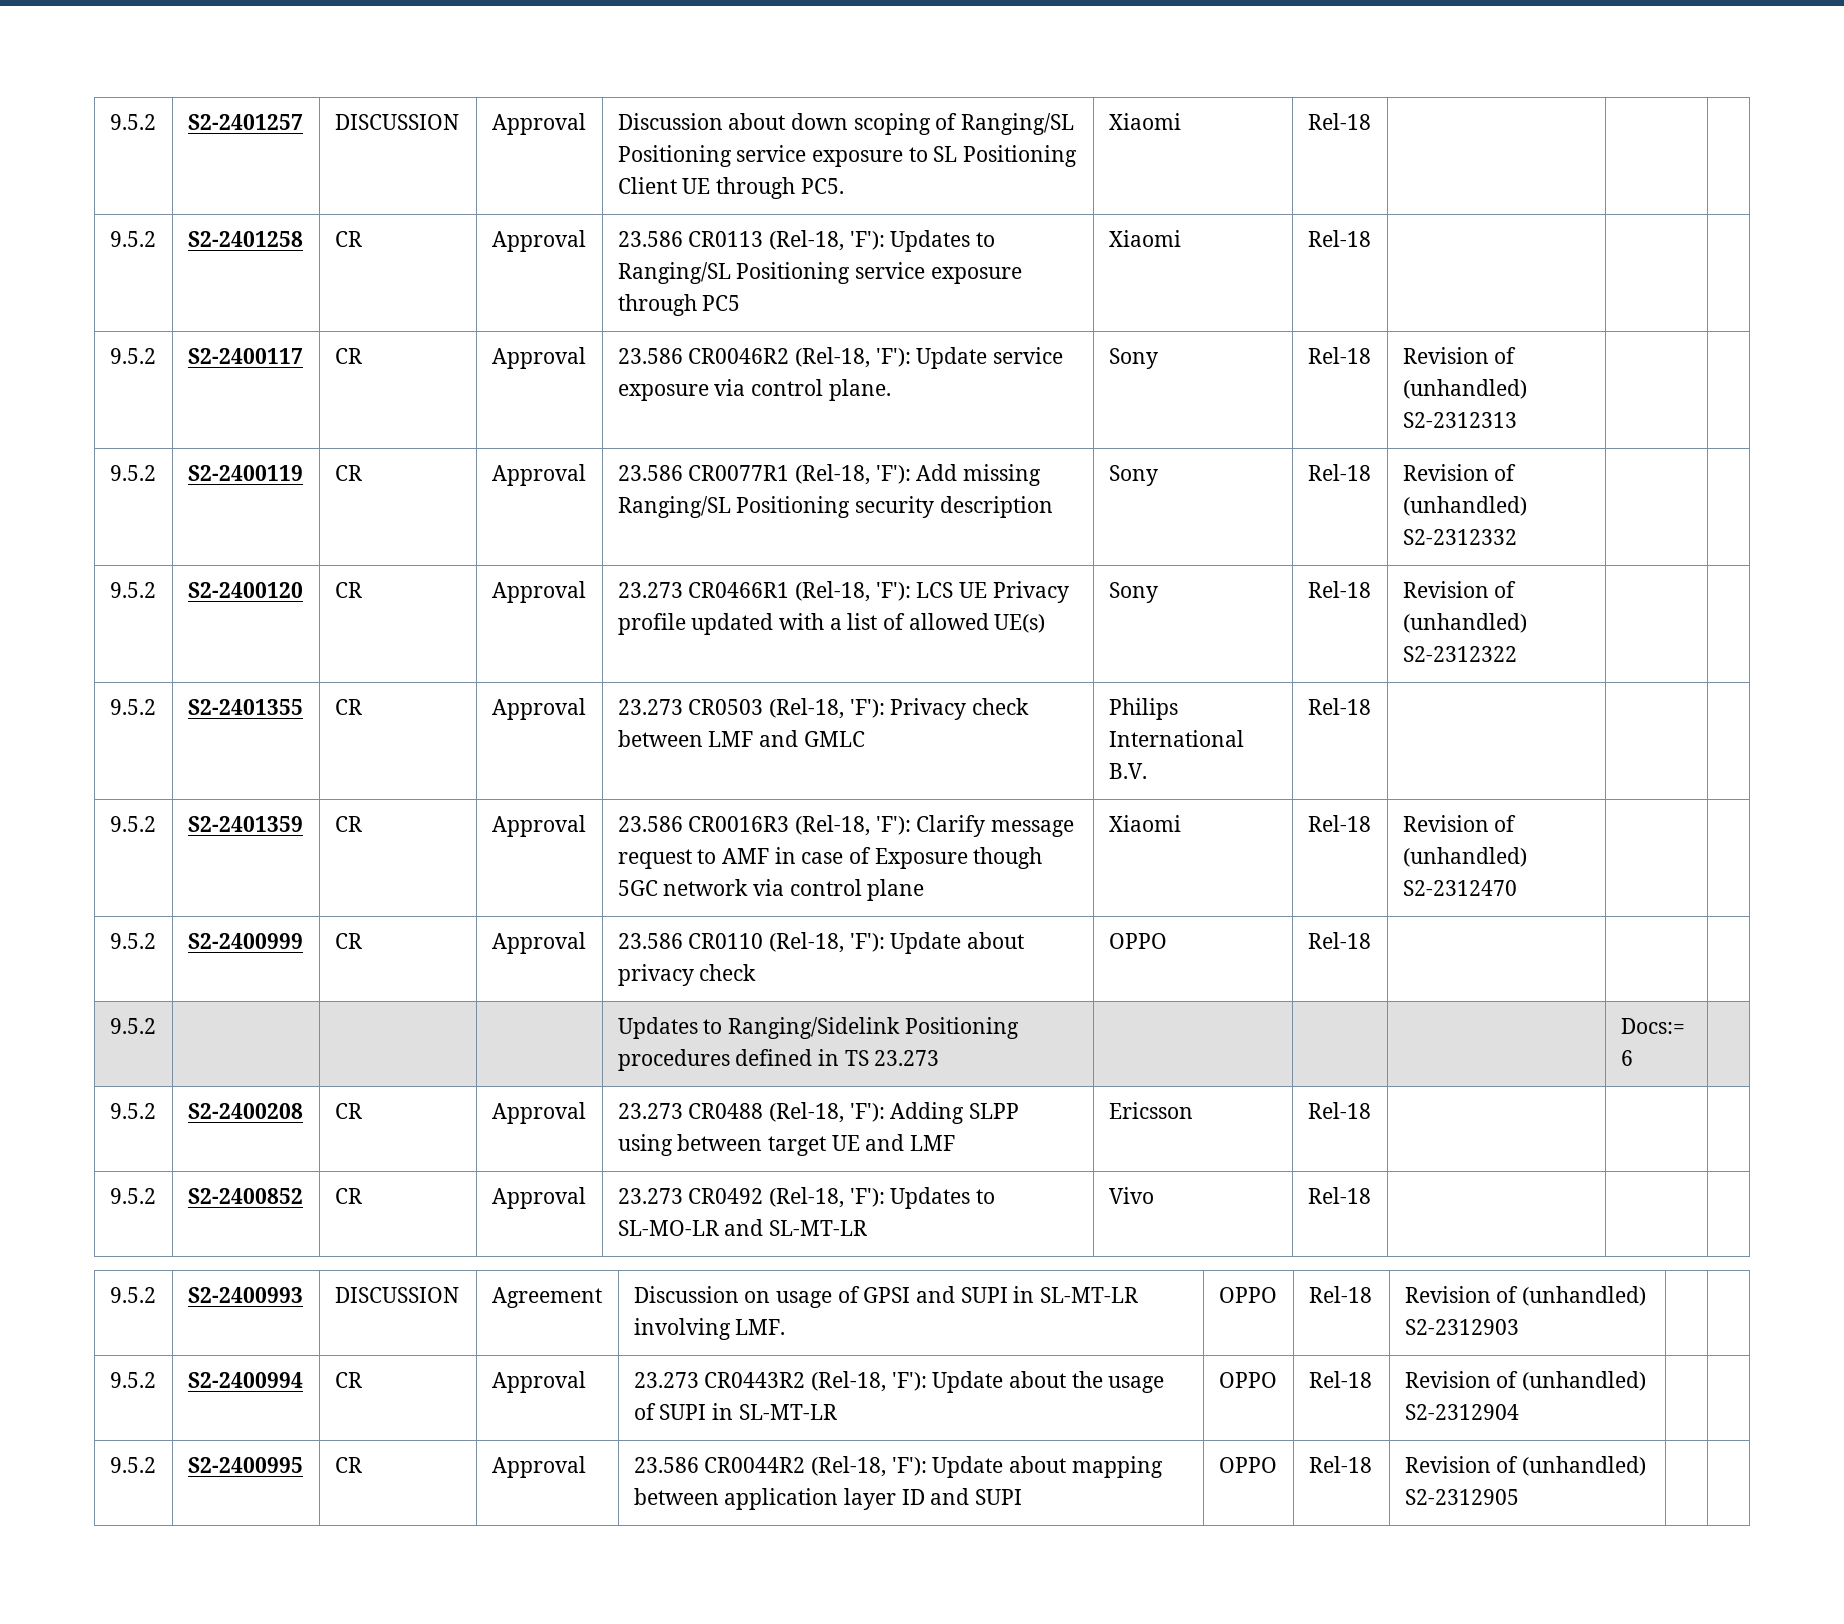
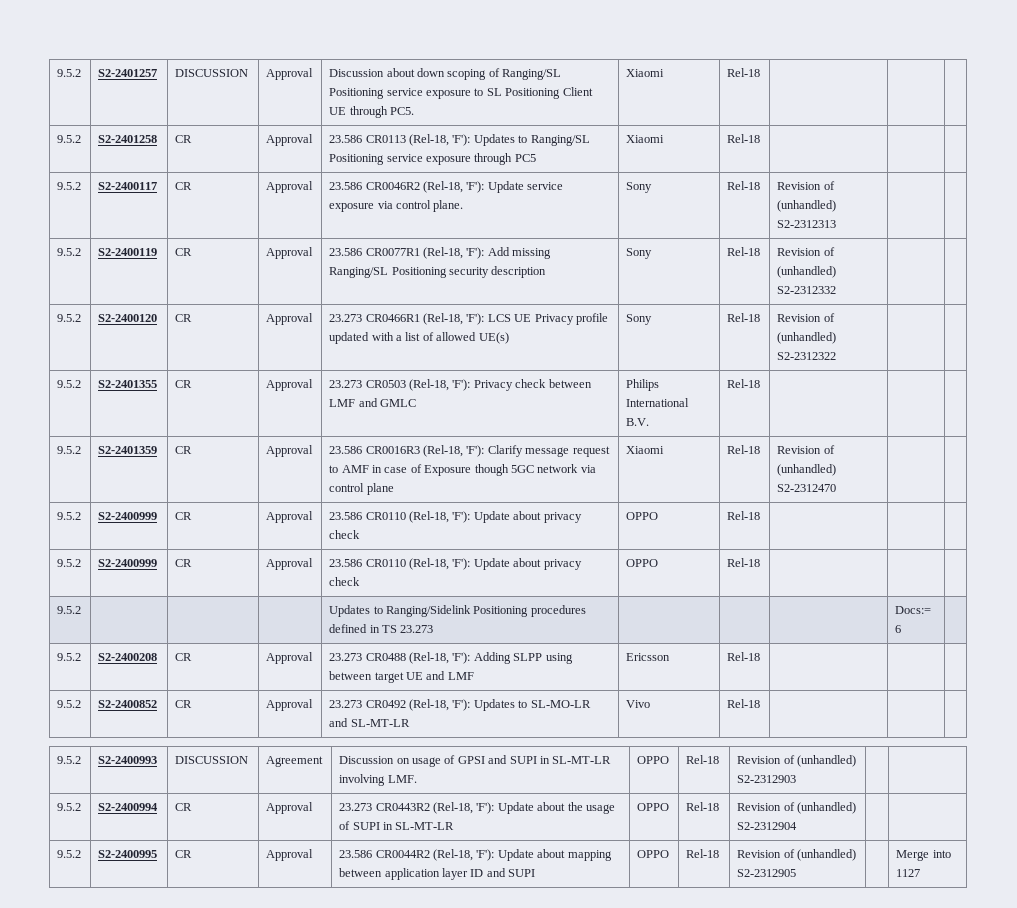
  9.5.2 | S2-2401359 | CR | Approval | 23.586 CR0016R3 (Rel-18, 'F'): Clarify message request to AMF in case of Exposure though 5GC network via control plane | Xiaomi | Rel-18 | Revision of (unhandled) S2-2312470 | |
+ 9.5.2 | S2-2400999 | CR | Approval | 23.586 CR0110 (Rel-18, 'F'): Update about privacy check | OPPO | Rel-18 | | |
- 9.5.2 | S2-2400995 | CR | Approval | 23.586 CR0044R2 (Rel-18, 'F'): Update about mapping between application layer ID and SUPI | OPPO | Rel-18 | Revision of (unhandled) S2-2312905 | |
+ 9.5.2 | S2-2400995 | CR | Approval | 23.586 CR0044R2 (Rel-18, 'F'): Update about mapping between application layer ID and SUPI | OPPO | Rel-18 | Revision of (unhandled) S2-2312905 | | Merge into 1127

